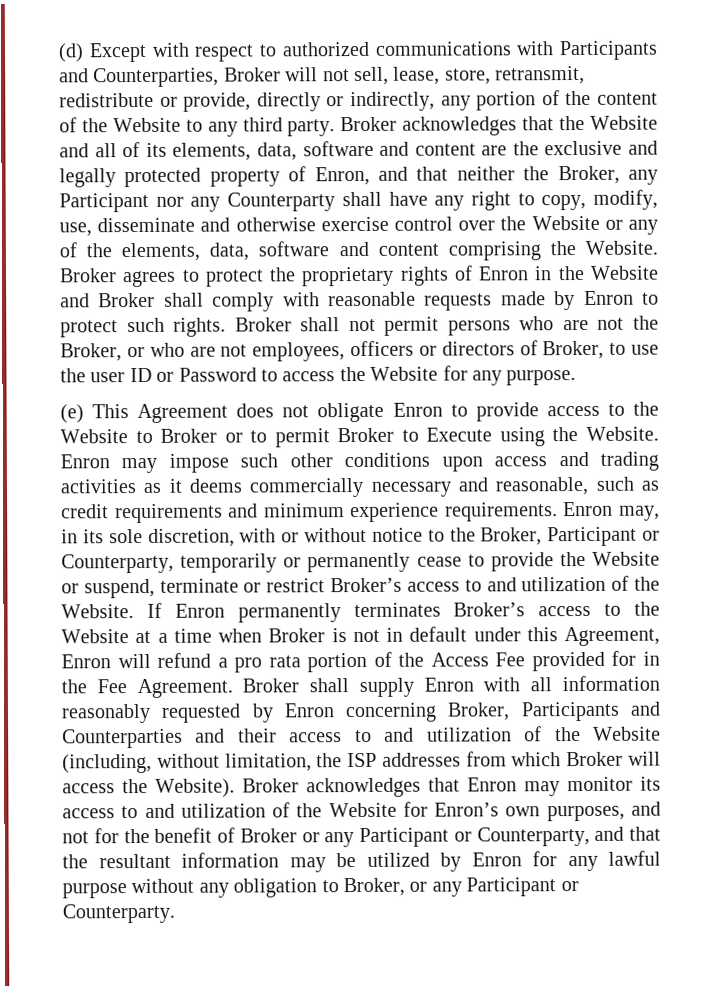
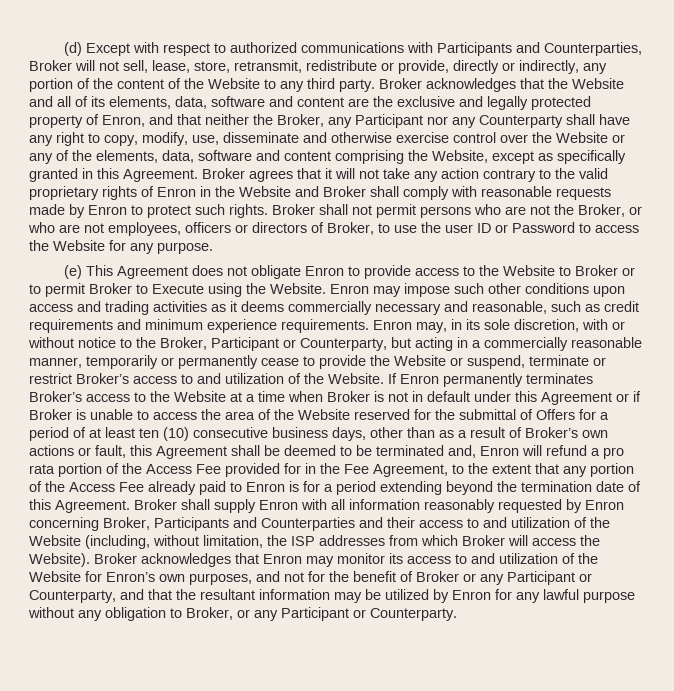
- Broker acknowledges that the Website and all of its elements, data, software and content are the exclusive and legally protected property of Enron, and that neither the Broker, any Participant nor any Counterparty shall have any right to copy, modify, use, disseminate and otherwise exercise control over the Website or any of the elements, data, software and content comprising the Website. Broker agrees to protect the proprietary rights of Enron in the Website and Broker shall comply with reasonable requests made by Enron to protect such rights.
+ Broker acknowledges that the Website and all of its elements, data, software and content are the exclusive and legally protected property of Enron, and that neither the Broker, any Participant nor any Counterparty shall have any right to copy, modify, use, disseminate and otherwise exercise control over the Website or any of the elements, data, software and content comprising the Website, except as specifically granted in this Agreement. Broker agrees that it will not take any action contrary to the valid proprietary rights of Enron in the Website and Broker shall comply with reasonable requests made by Enron to protect such rights.
- Enron may, in its sole discretion, with or without notice to the Broker, Participant or Counterparty, temporarily or permanently cease to provide the Website or suspend, terminate or restrict Broker’s access to and utilization of the Website.
+ Enron may, in its sole discretion, with or without notice to the Broker, Participant or Counterparty, but acting in a commercially reasonable manner, temporarily or permanently cease to provide the Website or suspend, terminate or restrict Broker’s access to and utilization of the Website.
- If Enron permanently terminates Broker’s access to the Website at a time when Broker is not in default under this Agreement, Enron will refund a pro rata portion of the Access Fee provided for in the Fee Agreement.
+ If Enron permanently terminates Broker’s access to the Website at a time when Broker is not in default under this Agreement or if Broker is unable to access the area of the Website reserved for the submittal of Offers for a period of at least ten (10) consecutive business days, other than as a result of Broker’s own actions or fault, this Agreement shall be deemed to be terminated and, Enron will refund a pro rata portion of the Access Fee provided for in the Fee Agreement, to the extent that any portion of the Access Fee already paid to Enron is for a period extending beyond the termination date of this Agreement.

